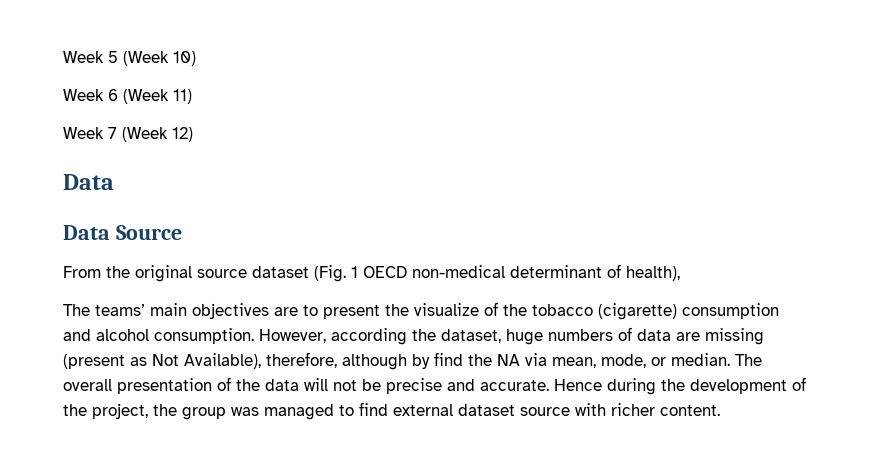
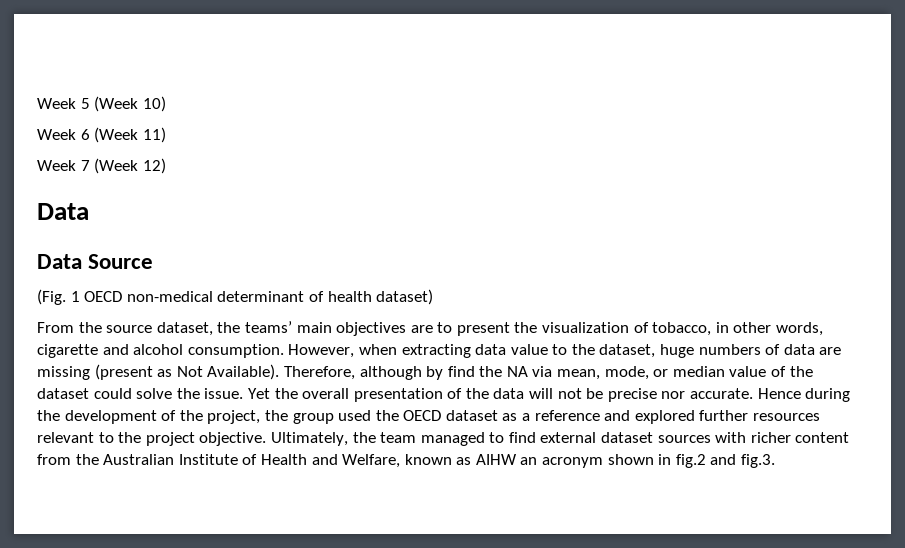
- From the original source dataset (Fig. 1 OECD non-medical determinant of health),
- The teams’ main objectives are to present the visualize of the tobacco (cigarette) consumption and alcohol consumption. However, according the dataset, huge numbers of data are missing (present as Not Available), therefore, although by find the NA via mean, mode, or median. The overall presentation of the data will not be precise and accurate.
+ (Fig. 1 OECD non-medical determinant of health dataset)
+ From the source dataset, the teams’ main objectives are to present the visualization of tobacco, in other words, cigarette and alcohol consumption. However, when extracting data value to the dataset, huge numbers of data are missing (present as Not Available). Therefore, although by find the NA via mean, mode, or median value of the dataset could solve the issue. Yet the overall presentation of the data will not be precise nor accurate.
- Hence during the development of the project, the group was managed to find external dataset source with richer content.
+ Hence during the development of the project, the group used the OECD dataset as a reference and explored further resources relevant to the project objective. Ultimately, the team managed to find external dataset sources with richer content from the Australian Institute of Health and Welfare, known as AIHW an acronym shown in fig.2 and fig.3.

